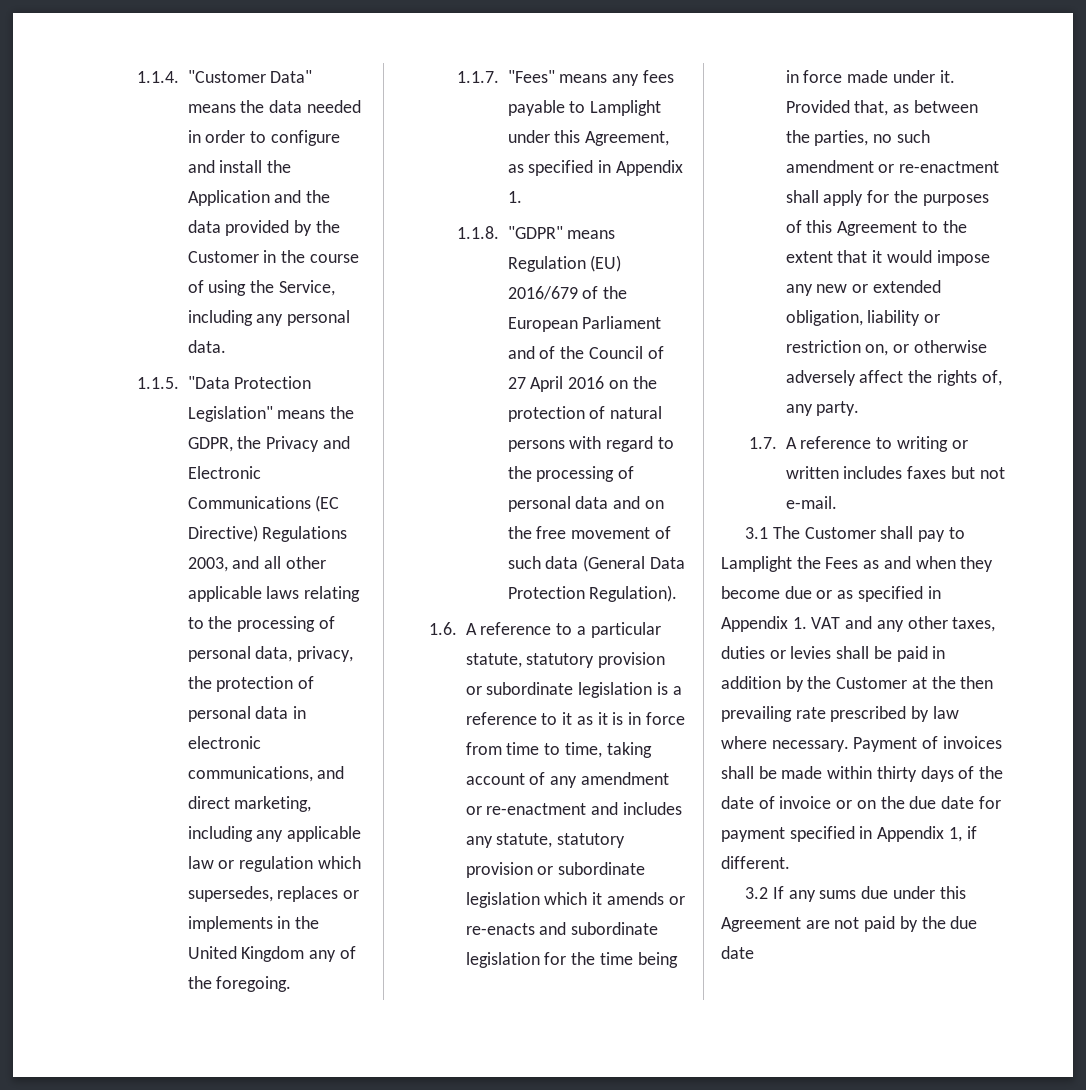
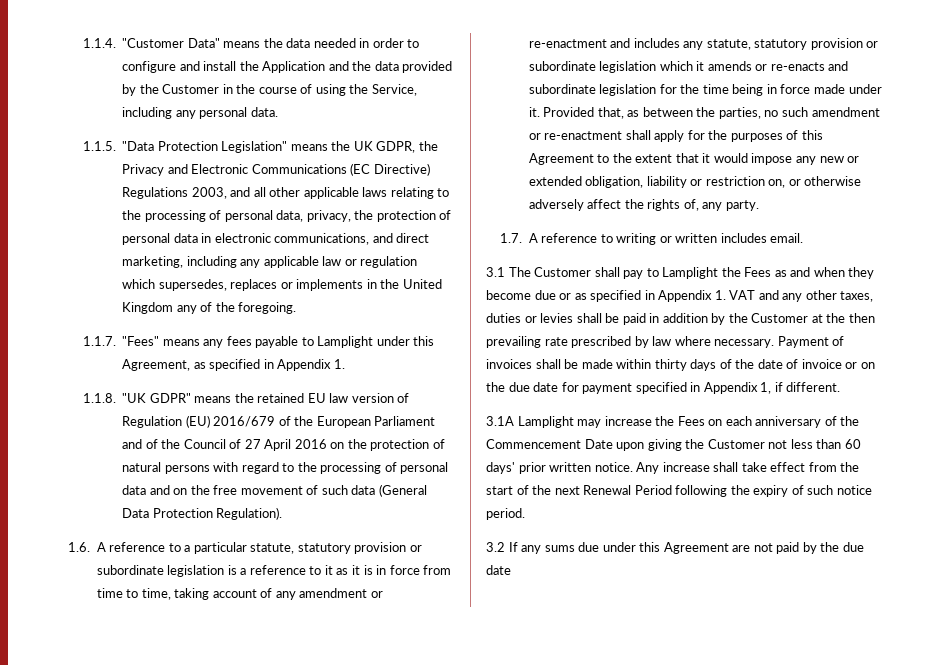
- 1.1.5. "Data Protection Legislation" means the GDPR, the Privacy and Electronic Communications (EC Directive) Regulations 2003, and all other applicable laws relating to the processing of personal data, privacy, the protection of personal data in electronic communications, and direct marketing, including any applicable law or regulation which supersedes, replaces or implements in the United Kingdom any of the foregoing.
+ 1.1.5. "Data Protection Legislation" means the UK GDPR, the Privacy and Electronic Communications (EC Directive) Regulations 2003, and all other applicable laws relating to the processing of personal data, privacy, the protection of personal data in electronic communications, and direct marketing, including any applicable law or regulation which supersedes, replaces or implements in the United Kingdom any of the foregoing.
- 1.1.8. "GDPR" means Regulation (EU) 2016/679 of the European Parliament and of the Council of 27 April 2016 on the protection of natural persons with regard to the processing of personal data and on the free movement of such data (General Data Protection Regulation).
+ 1.1.8. "UK GDPR" means the retained EU law version of Regulation (EU) 2016/679 of the European Parliament and of the Council of 27 April 2016 on the protection of natural persons with regard to the processing of personal data and on the free movement of such data (General Data Protection Regulation).
- 1.7. A reference to writing or written includes faxes but not e-mail.
+ 1.7. A reference to writing or written includes email.
+ 3.1A Lamplight may increase the Fees on each anniversary of the Commencement Date upon giving the Customer not less than 60 days' prior written notice. Any increase shall take effect from the start of the next Renewal Period following the expiry of such notice period.

